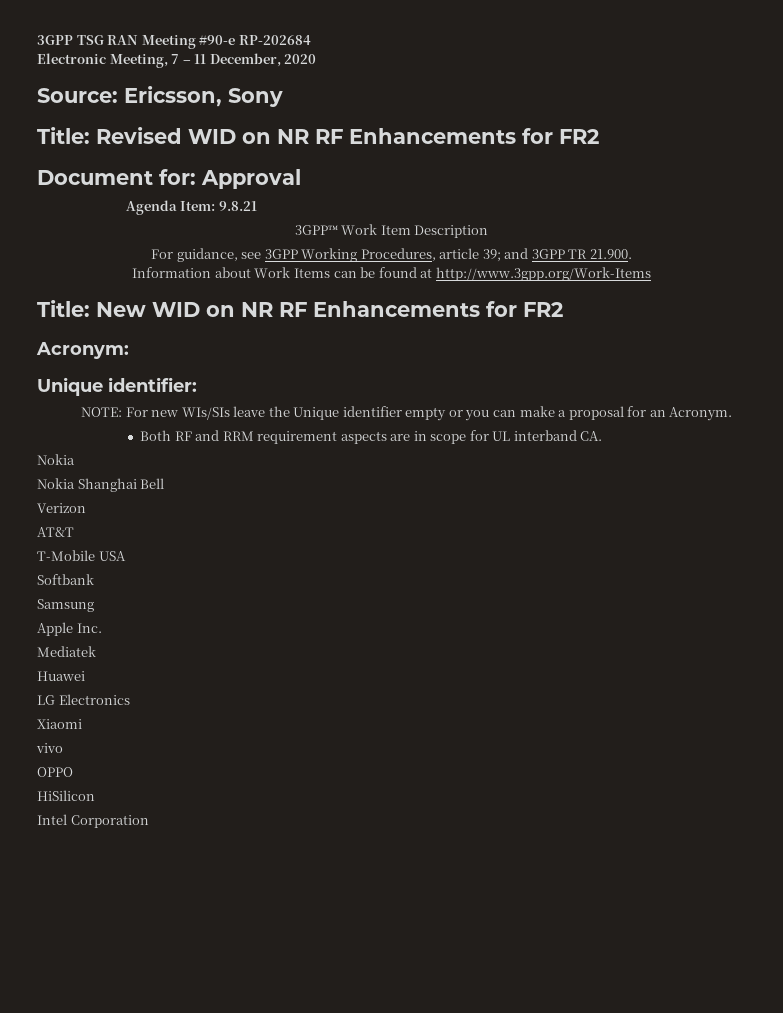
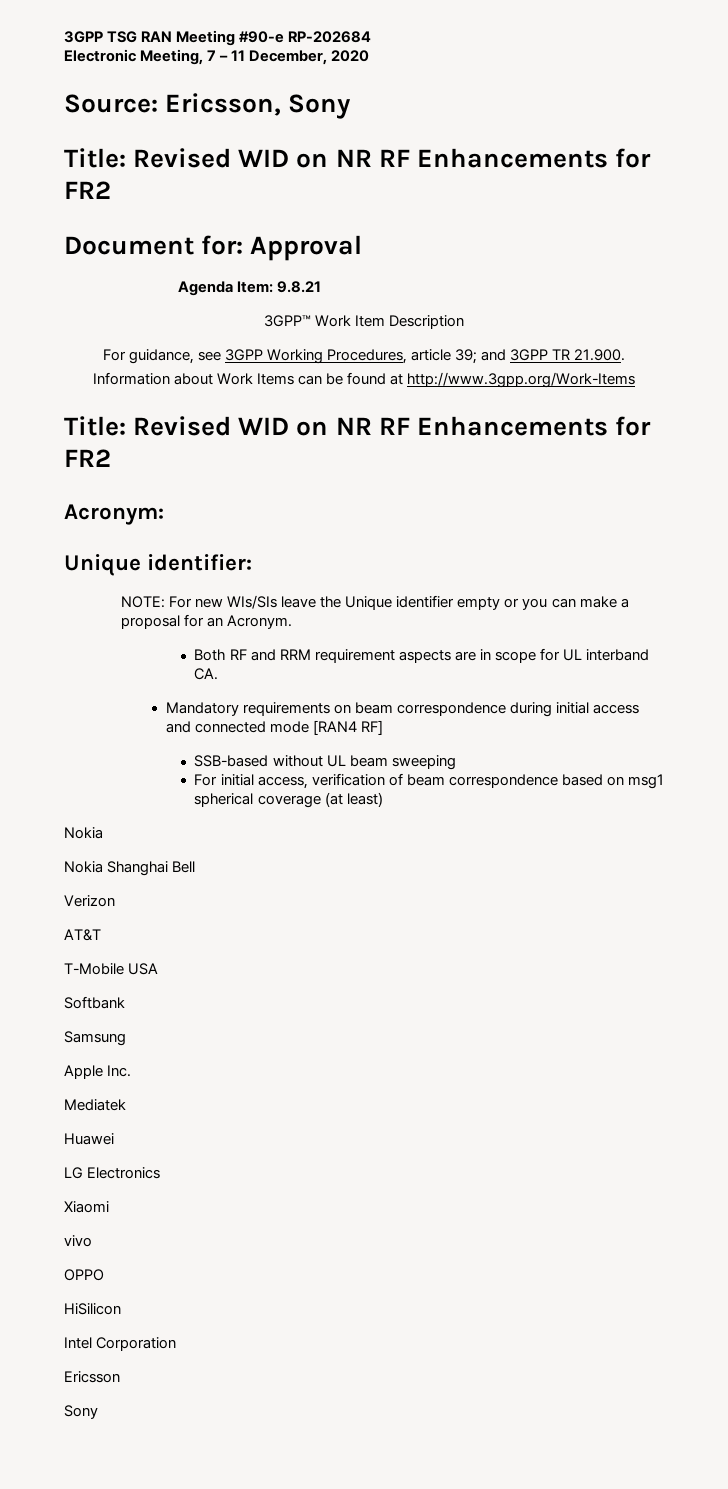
  Information about Work Items can be found at http://www.3gpp.org/Work-Items
- Title: New WID on NR RF Enhancements for FR2
+ Title: Revised WID on NR RF Enhancements for FR2
+ Mandatory requirements on beam correspondence during initial access and connected mode [RAN4 RF]
+ SSB-based without UL beam sweeping
+ For initial access, verification of beam correspondence based on msg1 spherical coverage (at least)
+ Ericsson
+ Sony

